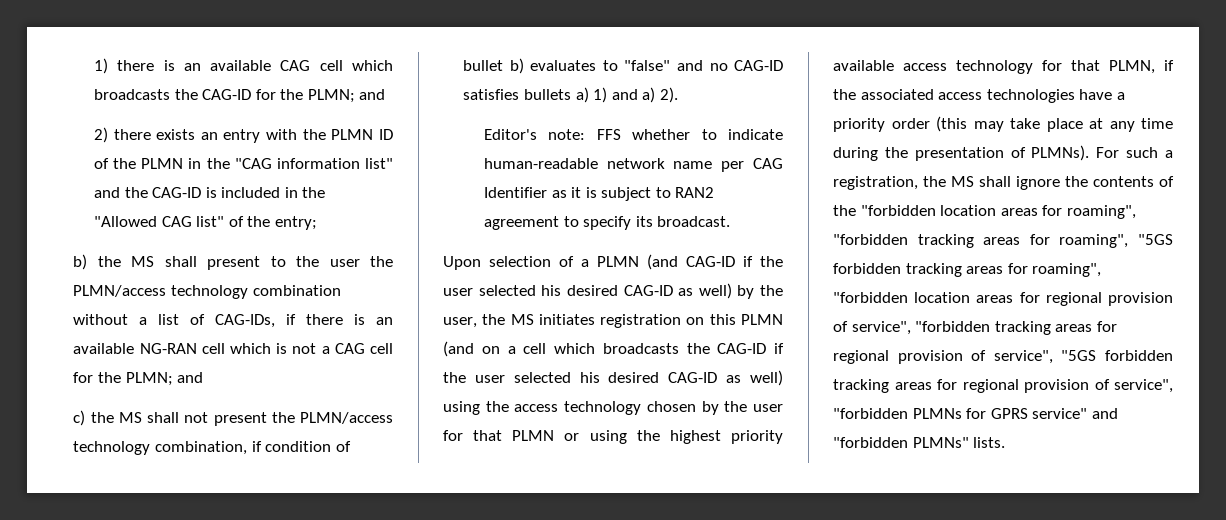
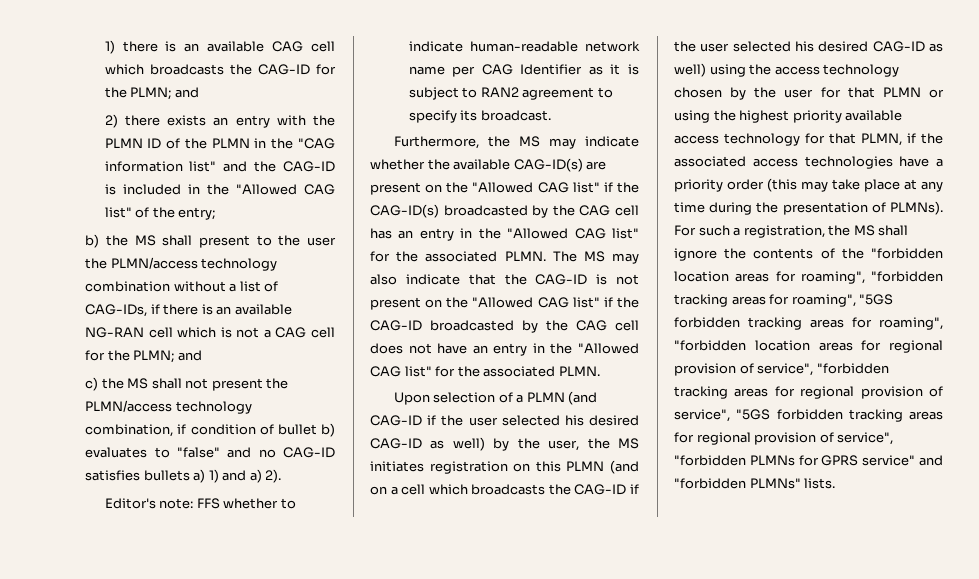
+ Furthermore, the MS may indicate whether the available CAG-ID(s) are present on the "Allowed CAG list" if the CAG-ID(s) broadcasted by the CAG cell has an entry in the "Allowed CAG list" for the associated PLMN. The MS may also indicate that the CAG-ID is not present on the "Allowed CAG list" if the CAG-ID broadcasted by the CAG cell does not have an entry in the "Allowed CAG list" for the associated PLMN.

